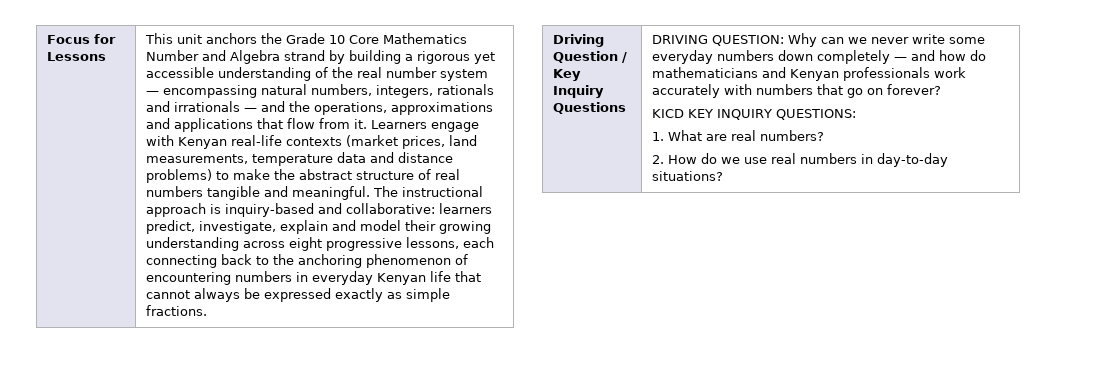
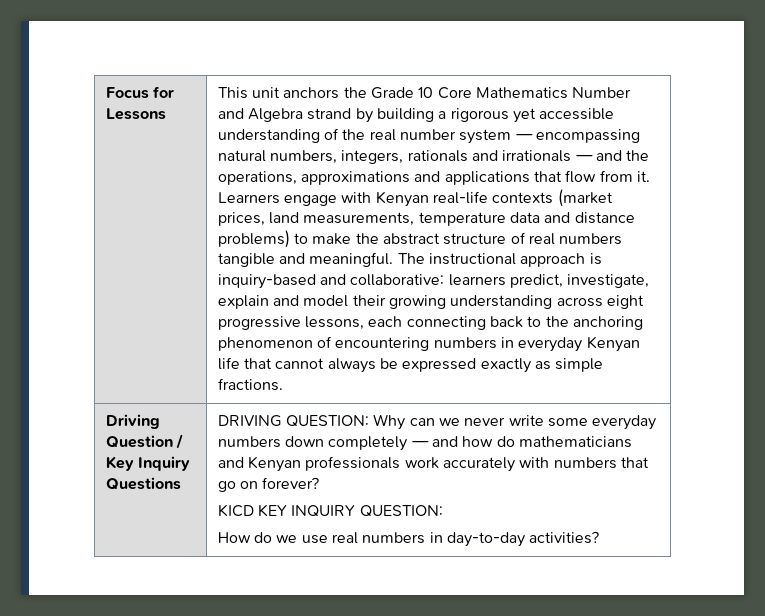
- KICD KEY INQUIRY QUESTIONS:
- 1. What are real numbers?
- 2. How do we use real numbers in day-to-day situations?
+ KICD KEY INQUIRY QUESTION:
+ How do we use real numbers in day-to-day activities?

